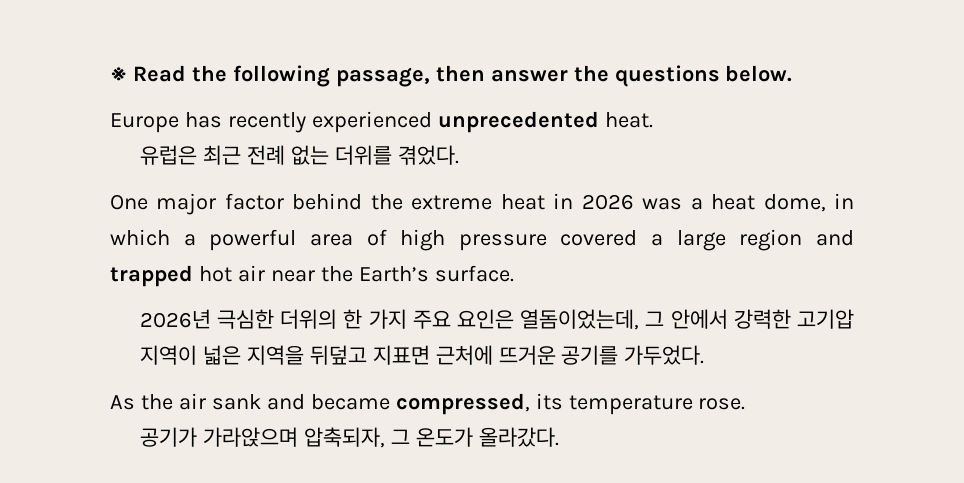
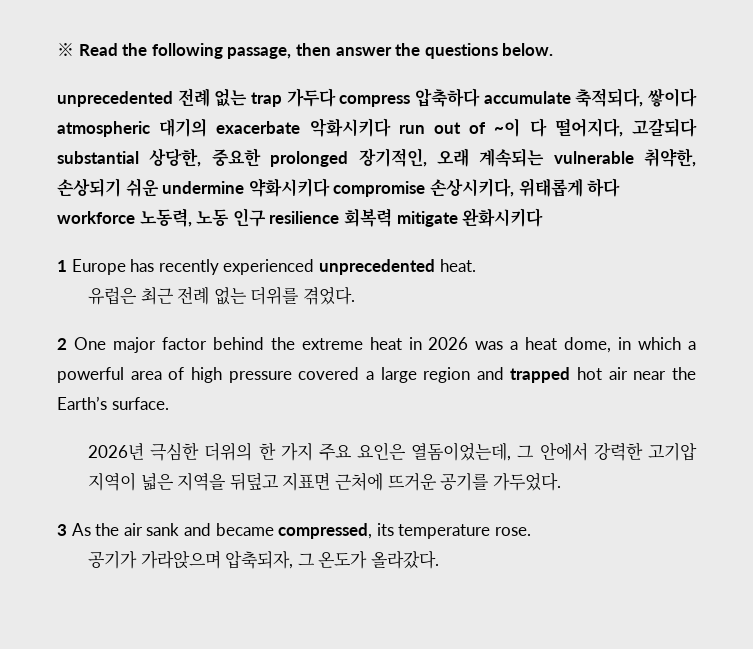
- Europe has recently experienced unprecedented heat.
+ unprecedented 전례 없는 trap 가두다 compress 압축하다 accumulate 축적되다, 쌓이다 atmospheric 대기의 exacerbate 악화시키다 run out of ~이 다 떨어지다, 고갈되다 substantial 상당한, 중요한 prolonged 장기적인, 오래 계속되는 vulnerable 취약한, 손상되기 쉬운 undermine 약화시키다 compromise 손상시키다, 위태롭게 하다 workforce 노동력, 노동 인구 resilience 회복력 mitigate 완화시키다
+ 1 Europe has recently experienced unprecedented heat.
- One major factor behind the extreme heat in 2026 was a heat dome, in which a powerful area of high pressure covered a large region and trapped hot air near the Earth’s surface.
+ 2 One major factor behind the extreme heat in 2026 was a heat dome, in which a powerful area of high pressure covered a large region and trapped hot air near the Earth’s surface.
- As the air sank and became compressed, its temperature rose.
+ 3 As the air sank and became compressed, its temperature rose.

